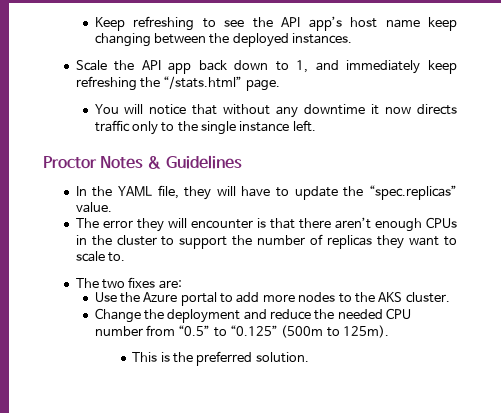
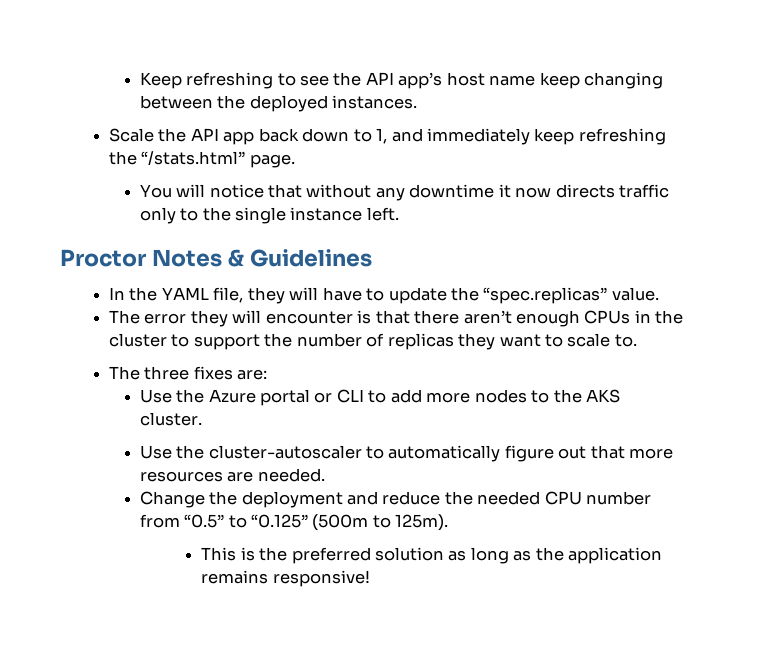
- The two fixes are:
+ The three fixes are:
- Use the Azure portal to add more nodes to the AKS cluster.
+ Use the Azure portal or CLI to add more nodes to the AKS cluster.
+ Use the cluster-autoscaler to automatically figure out that more resources are needed.
- This is the preferred solution.
+ This is the preferred solution as long as the application remains responsive!

